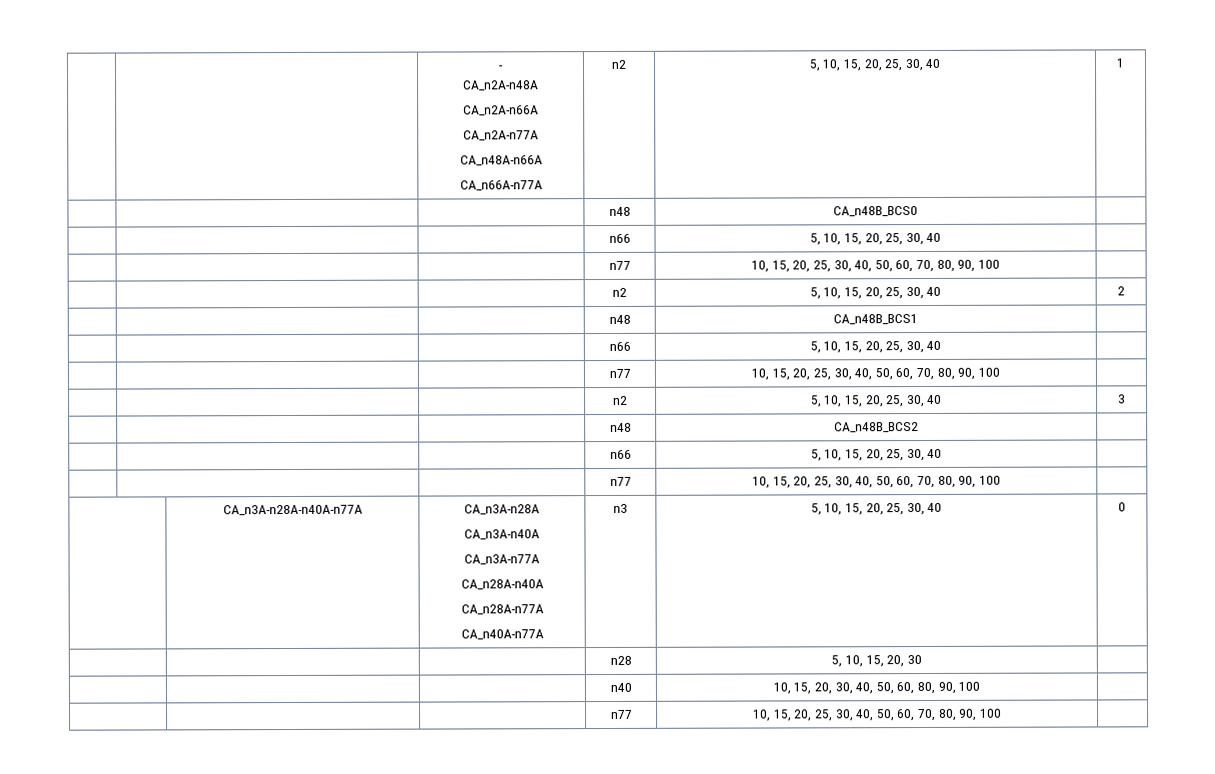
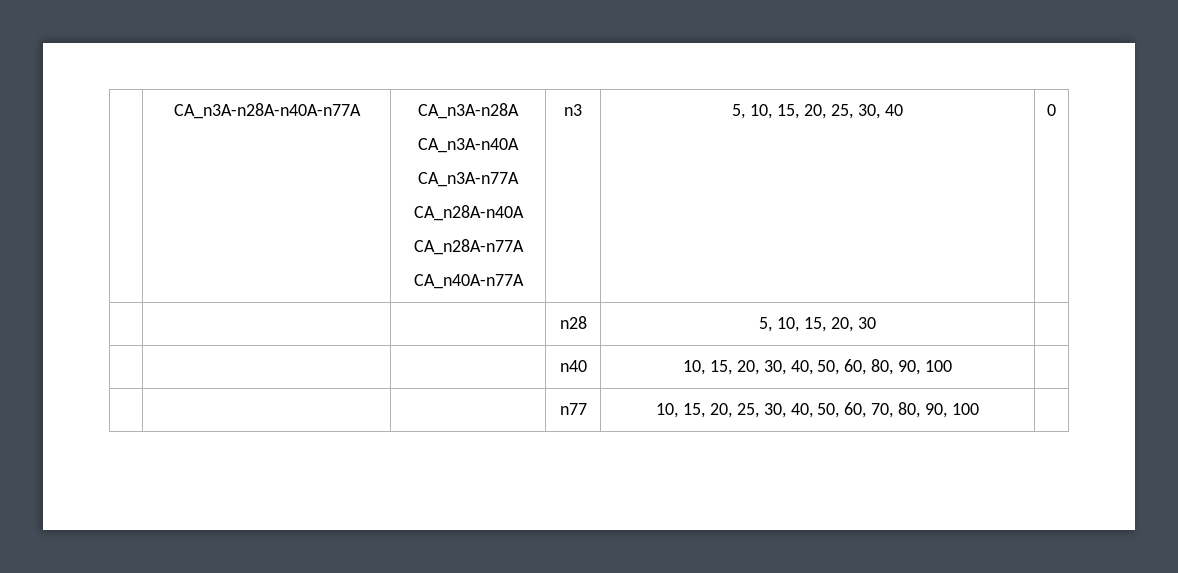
- | | -
- CA_n2A-n48A
- CA_n2A-n66A
- CA_n2A-n77A
- CA_n48A-n66A
- CA_n66A-n77A | n2 | 5, 10, 15, 20, 25, 30, 40 | 1
- | | | n48 | CA_n48B_BCS0 |
- | | | n66 | 5, 10, 15, 20, 25, 30, 40 |
- | | | n77 | 10, 15, 20, 25, 30, 40, 50, 60, 70, 80, 90, 100 |
- | | | n2 | 5, 10, 15, 20, 25, 30, 40 | 2
- | | | n48 | CA_n48B_BCS1 |
- | | | n66 | 5, 10, 15, 20, 25, 30, 40 |
- | | | n77 | 10, 15, 20, 25, 30, 40, 50, 60, 70, 80, 90, 100 |
- | | | n2 | 5, 10, 15, 20, 25, 30, 40 | 3
- | | | n48 | CA_n48B_BCS2 |
- | | | n66 | 5, 10, 15, 20, 25, 30, 40 |
- | | | n77 | 10, 15, 20, 25, 30, 40, 50, 60, 70, 80, 90, 100 |

